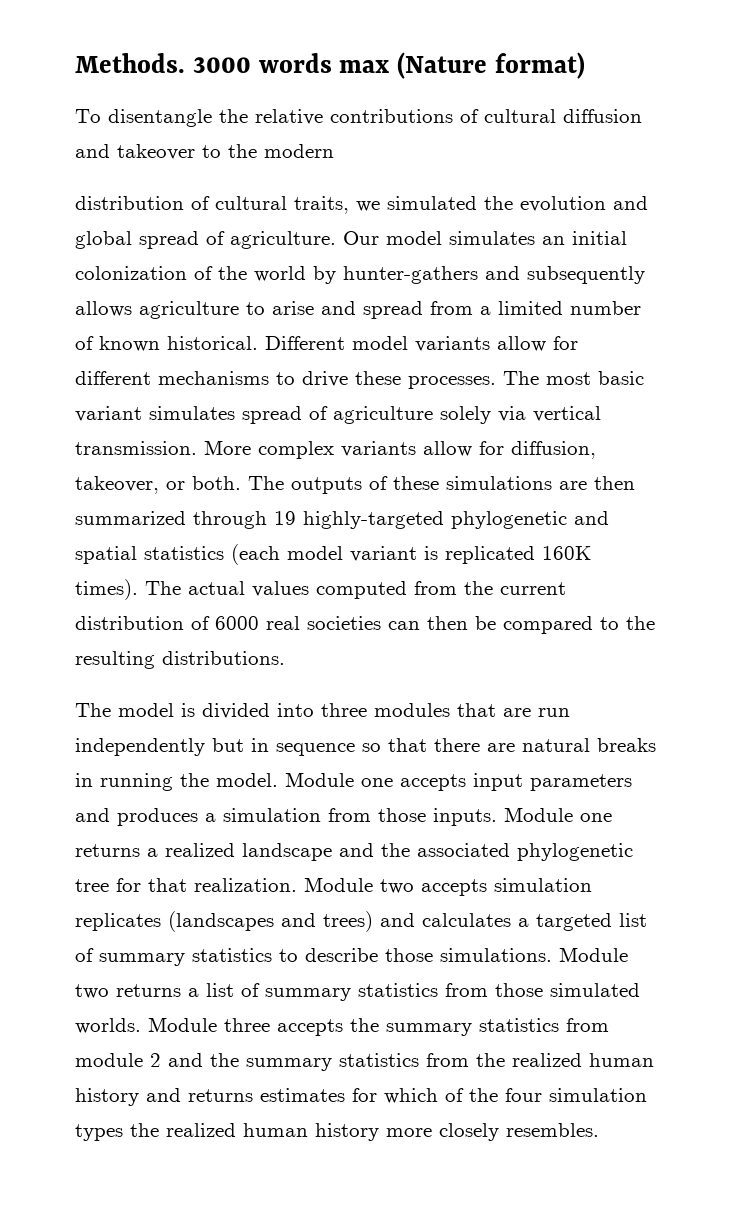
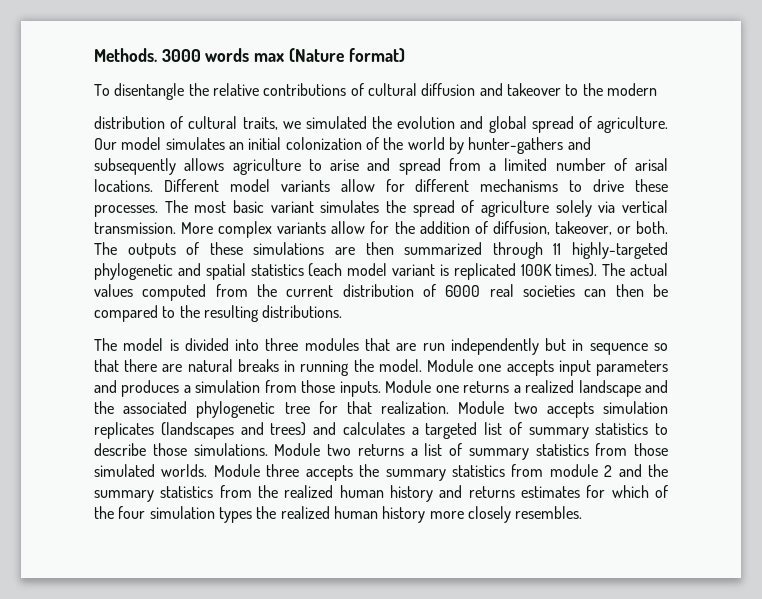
- Our model simulates an initial colonization of the world by hunter-gathers and subsequently allows agriculture to arise and spread from a limited number of known historical.
+ Our model simulates an initial colonization of the world by hunter-gathers and subsequently allows agriculture to arise and spread from a limited number of arisal locations.
- The most basic variant simulates spread of agriculture solely via vertical transmission.
+ The most basic variant simulates the spread of agriculture solely via vertical transmission.
- More complex variants allow for diffusion, takeover, or both.
+ More complex variants allow for the addition of diffusion, takeover, or both.
- The outputs of these simulations are then summarized through 19 highly-targeted phylogenetic and spatial statistics (each model variant is replicated 160K times).
+ The outputs of these simulations are then summarized through 11 highly-targeted phylogenetic and spatial statistics (each model variant is replicated 100K times).

